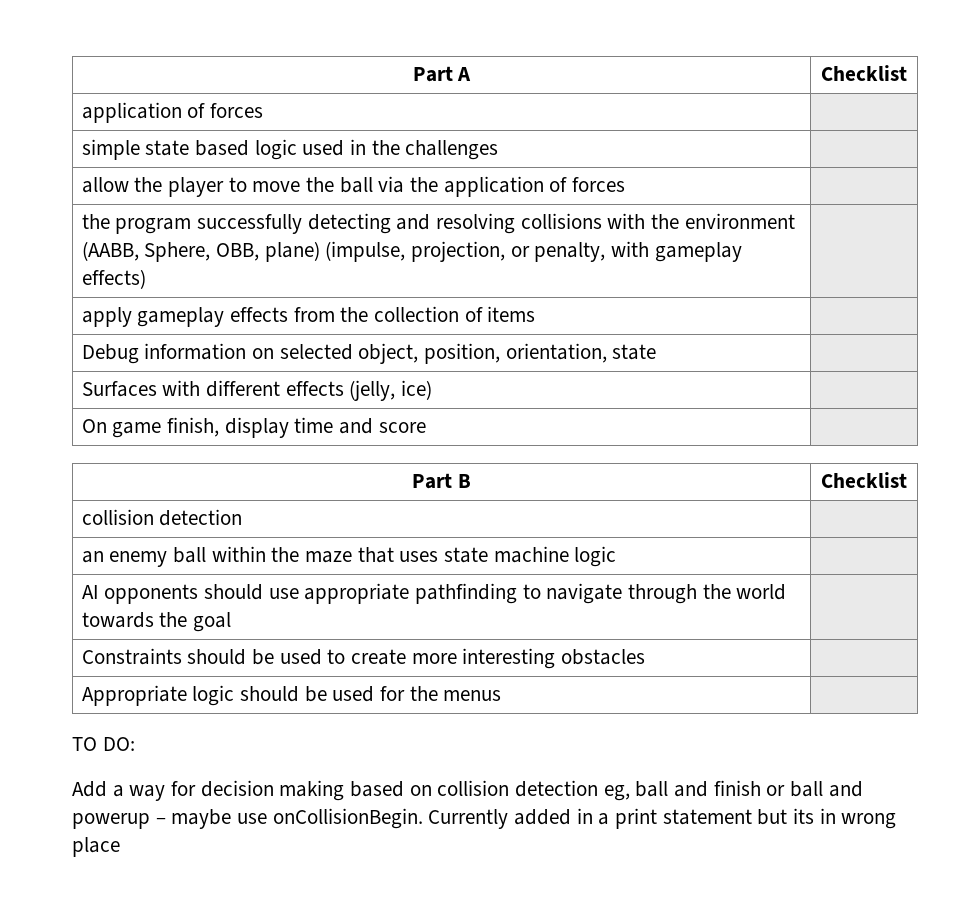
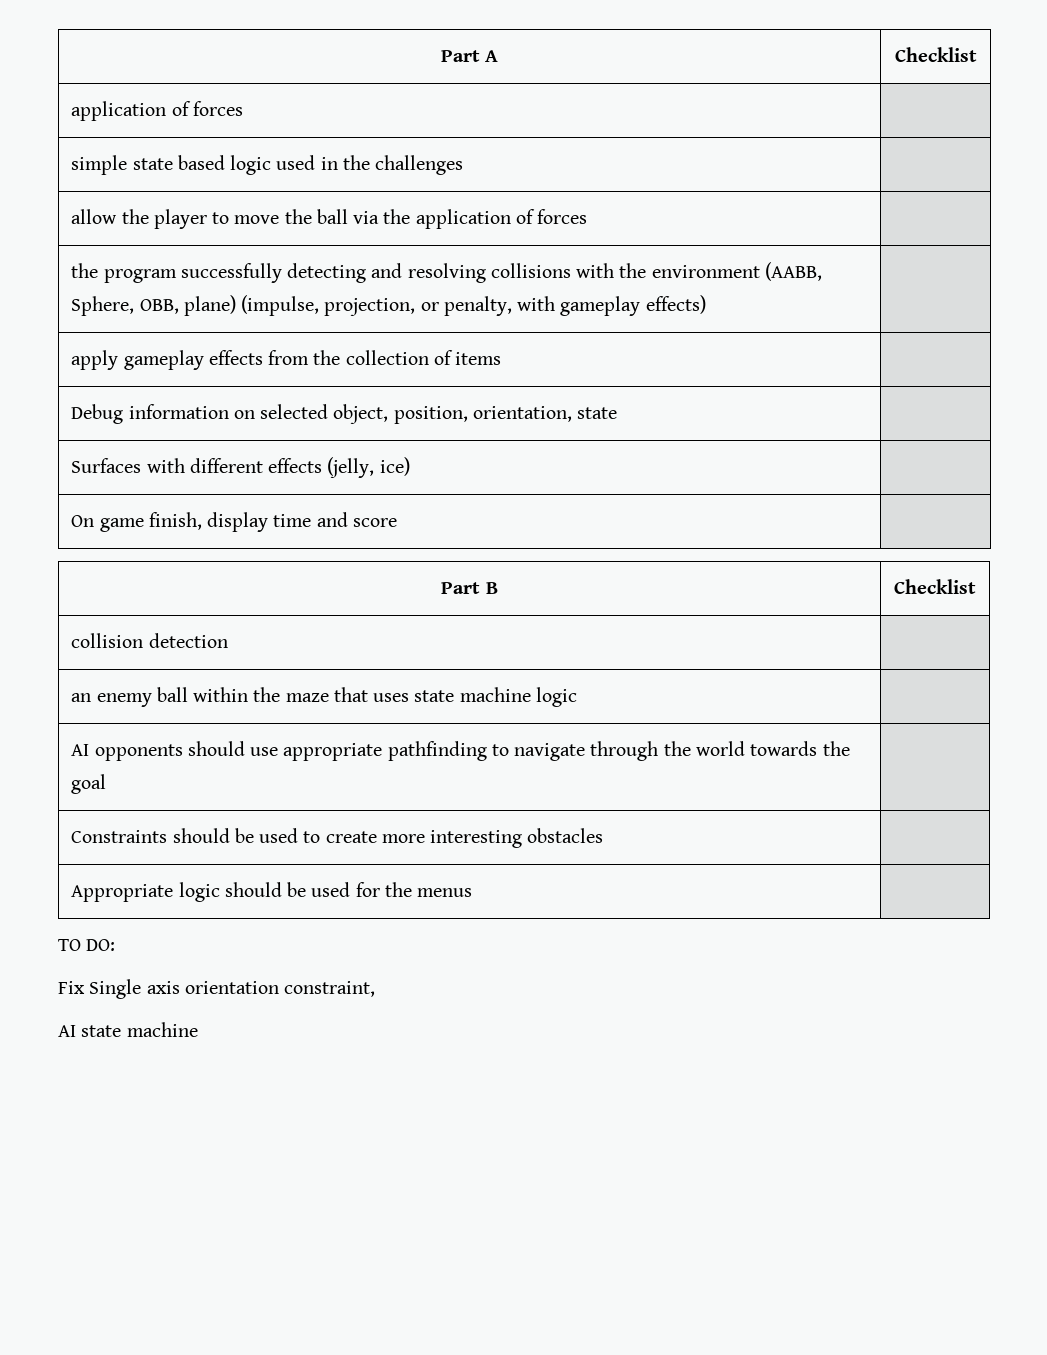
- Add a way for decision making based on collision detection eg, ball and finish or ball and powerup – maybe use onCollisionBegin. Currently added in a print statement but its in wrong place
+ Fix Single axis orientation constraint,
+ AI state machine

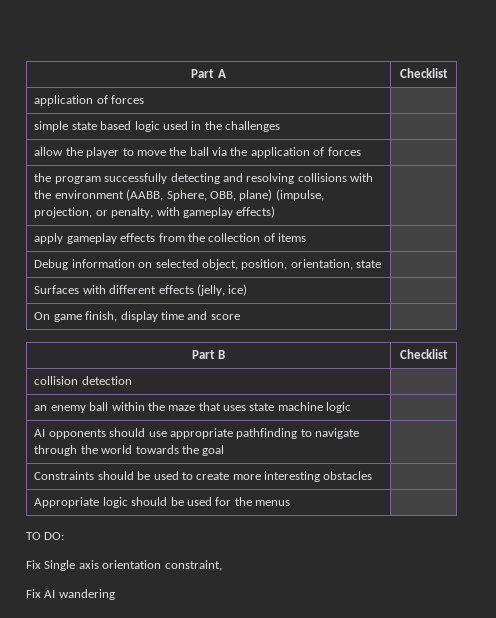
- AI state machine
+ Fix AI wandering

